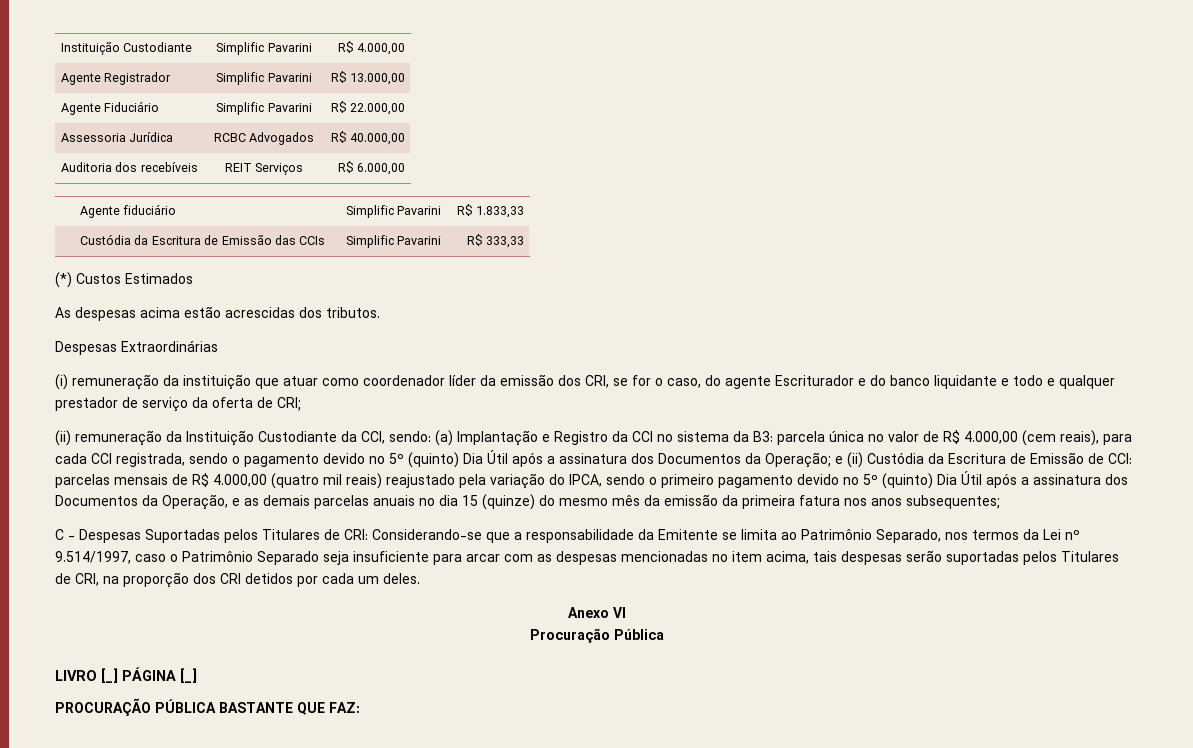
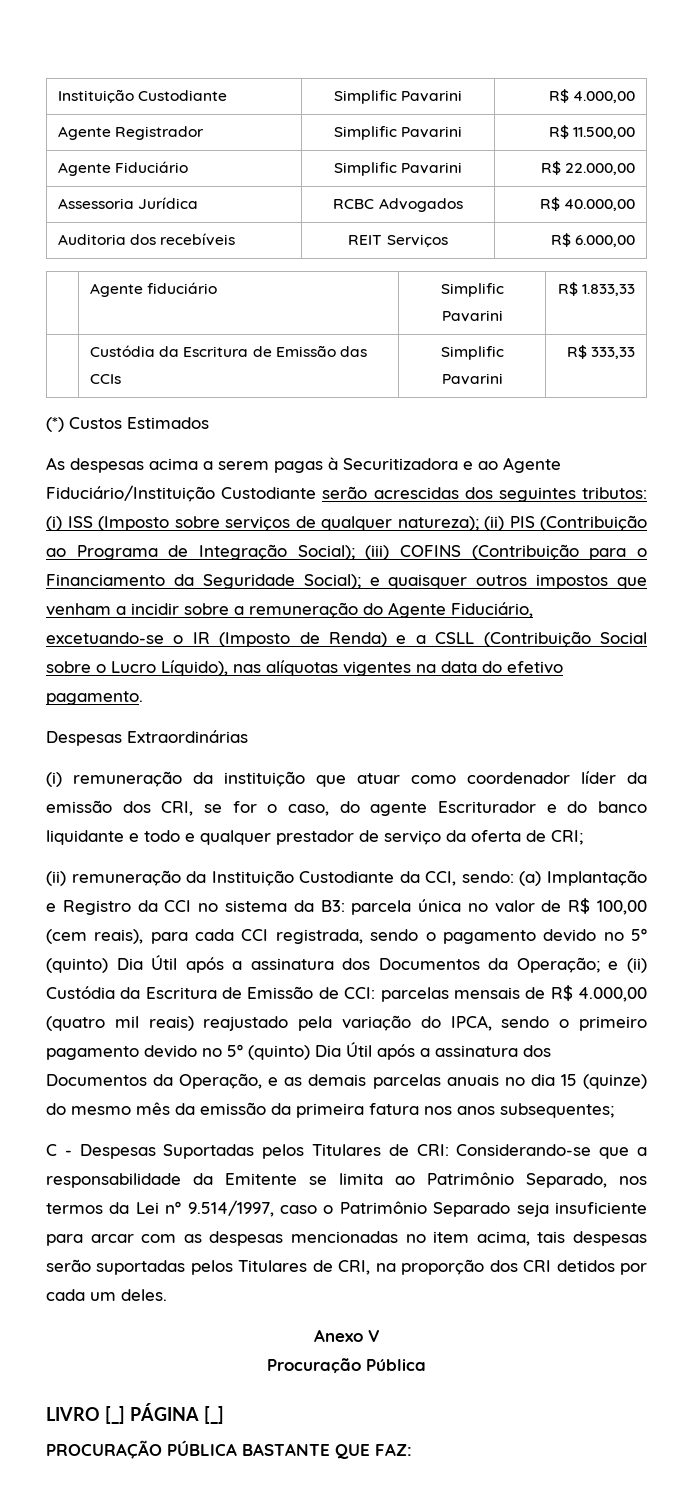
- Agente Registrador | Simplific Pavarini | R$ 13.000,00
+ Agente Registrador | Simplific Pavarini | R$ 11.500,00
- As despesas acima estão acrescidas dos tributos.
+ As despesas acima a serem pagas à Securitizadora e ao Agente Fiduciário/Instituição Custodiante serão acrescidas dos seguintes tributos: (i) ISS (Imposto sobre serviços de qualquer natureza); (ii) PIS (Contribuição ao Programa de Integração Social); (iii) COFINS (Contribuição para o Financiamento da Seguridade Social); e quaisquer outros impostos que venham a incidir sobre a remuneração do Agente Fiduciário, excetuando-se o IR (Imposto de Renda) e a CSLL (Contribuição Social sobre o Lucro Líquido), nas alíquotas vigentes na data do efetivo pagamento.
- parcela única no valor de R$ 4.000,00 (cem reais), para cada CCI registrada, sendo o pagamento devido no 5º (quinto) Dia Útil após a assinatura dos Documentos da Operação;
+ parcela única no valor de R$ 100,00 (cem reais), para cada CCI registrada, sendo o pagamento devido no 5º (quinto) Dia Útil após a assinatura dos Documentos da Operação;
- Anexo VI
+ Anexo V

